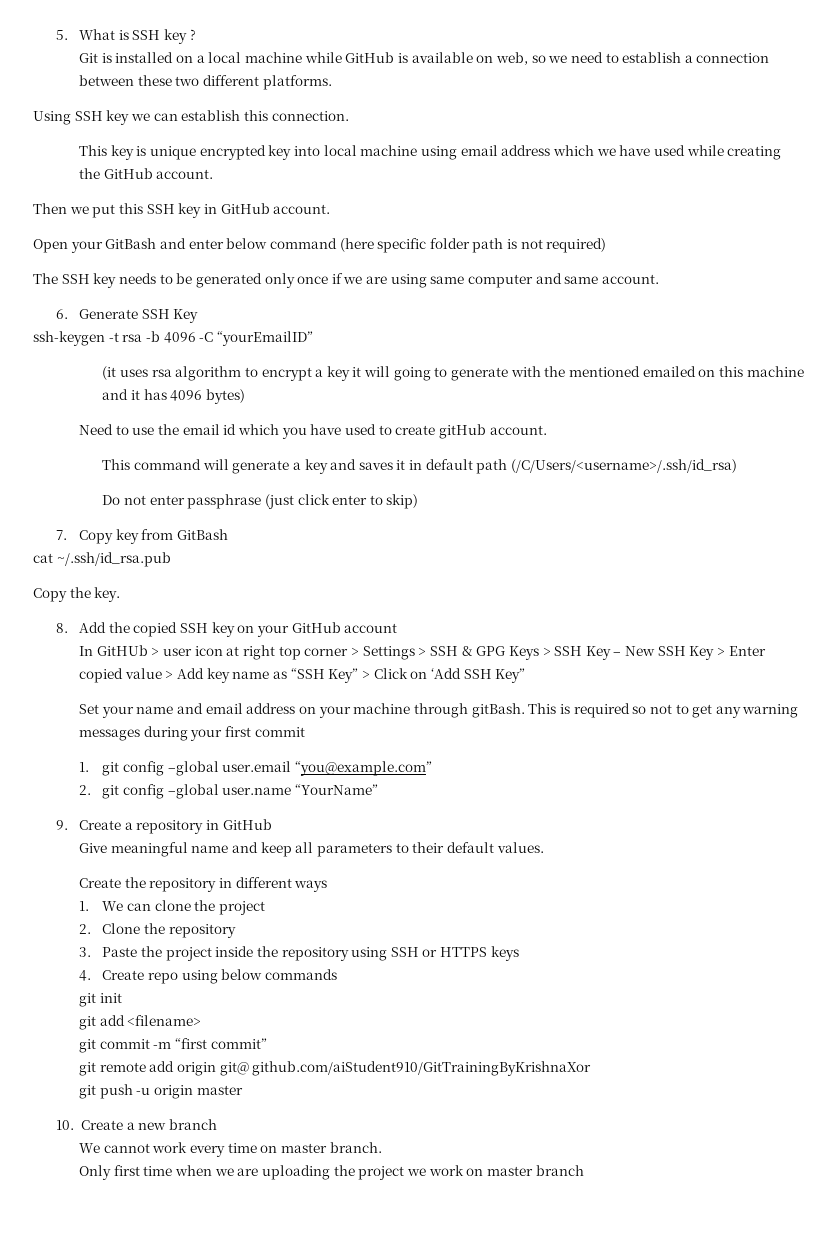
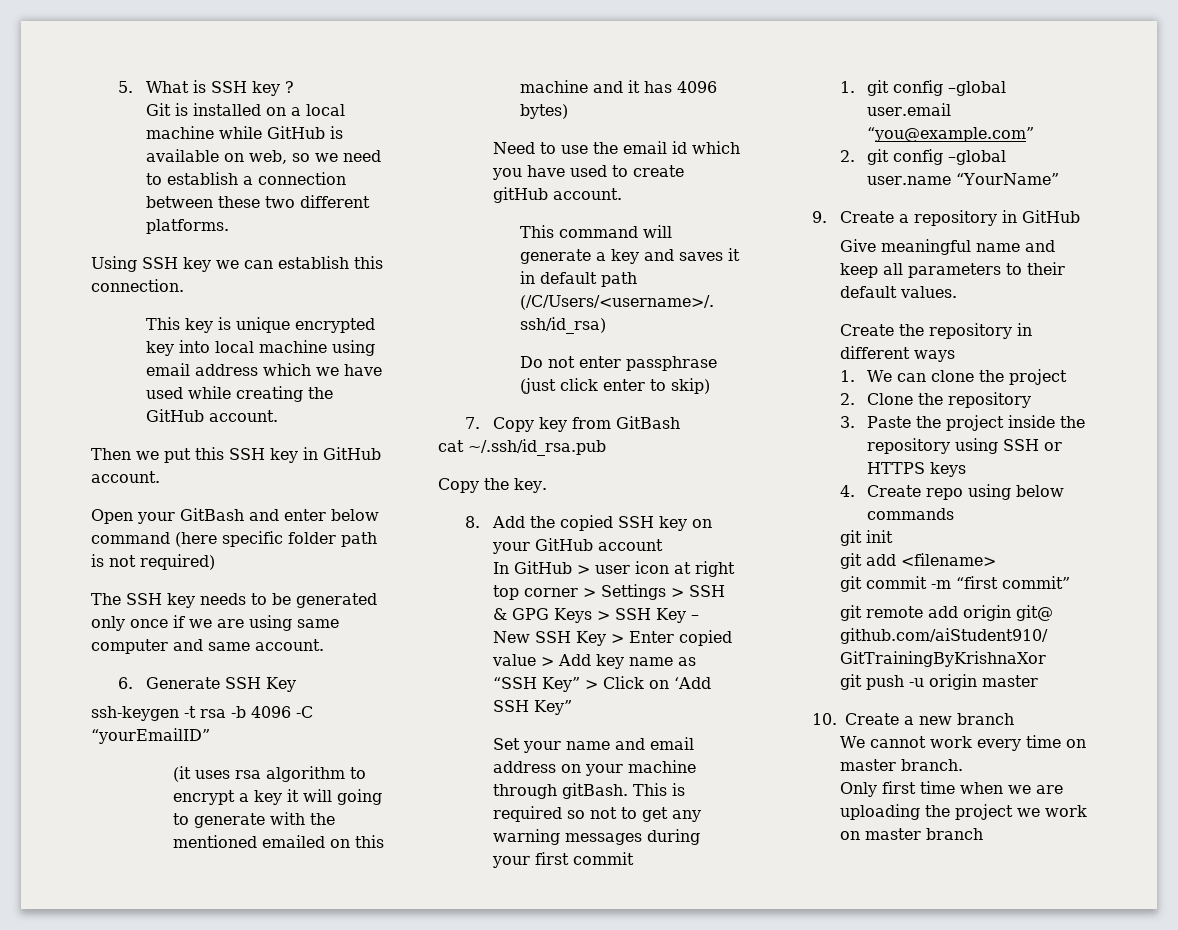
- In GitHUb > user icon at right top corner > Settings > SSH & GPG Keys > SSH Key – New SSH Key > Enter copied value > Add key name as “SSH Key” > Click on ‘Add SSH Key”
+ In GitHub > user icon at right top corner > Settings > SSH & GPG Keys > SSH Key – New SSH Key > Enter copied value > Add key name as “SSH Key” > Click on ‘Add SSH Key”

